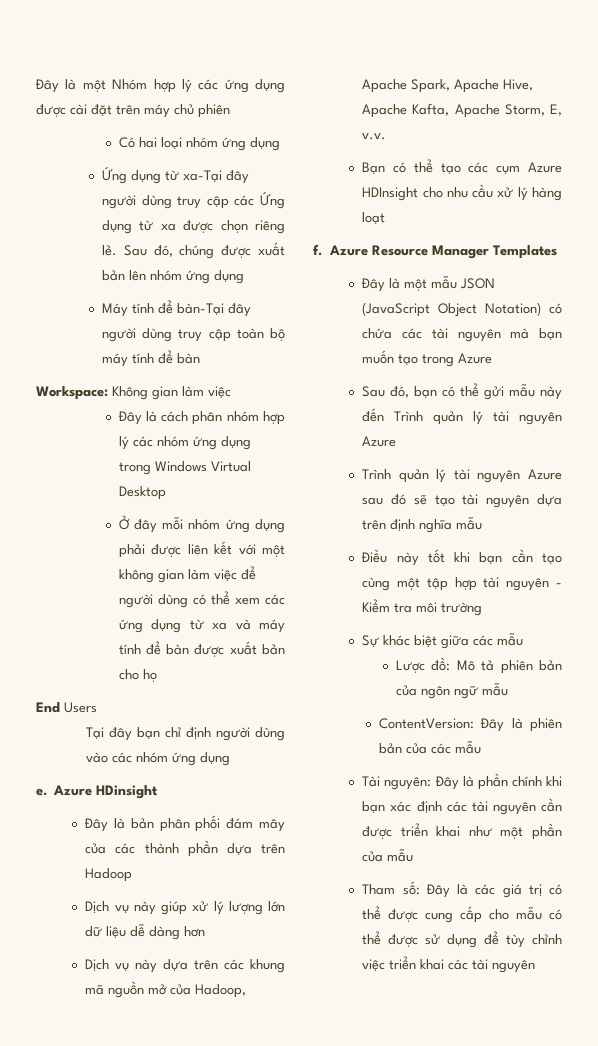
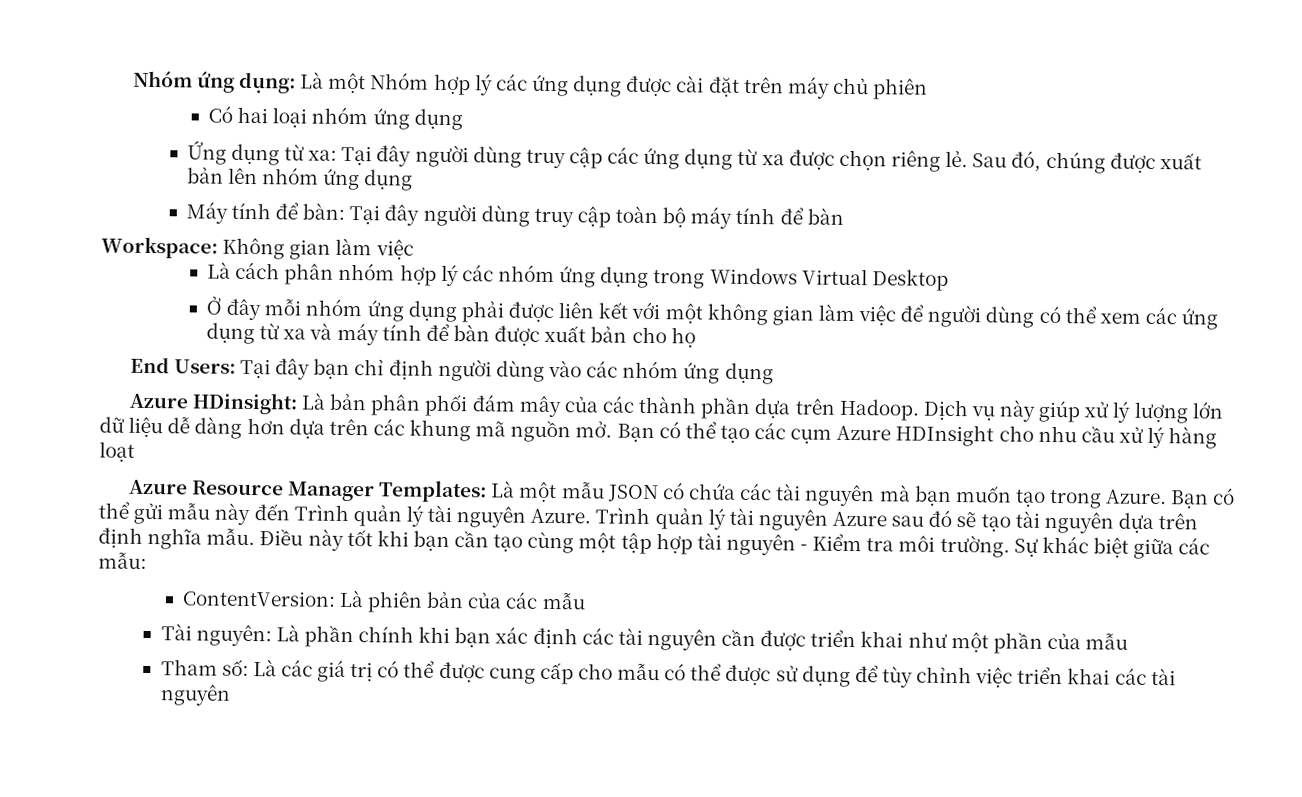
- Đây là một Nhóm hợp lý các ứng dụng được cài đặt trên máy chủ phiên
+ Nhóm ứng dụng: Là một Nhóm hợp lý các ứng dụng được cài đặt trên máy chủ phiên
- Ứng dụng từ xa-Tại đây người dùng truy cập các Ứng dụng từ xa được chọn riêng lẻ.
+ Ứng dụng từ xa: Tại đây người dùng truy cập các ứng dụng từ xa được chọn riêng lẻ.
- Máy tính để bàn-Tại đây người dùng truy cập toàn bộ máy tính để bàn
+ Máy tính để bàn: Tại đây người dùng truy cập toàn bộ máy tính để bàn
- Đây là cách phân nhóm hợp lý các nhóm ứng dụng trong Windows Virtual Desktop
+ Là cách phân nhóm hợp lý các nhóm ứng dụng trong Windows Virtual Desktop
- End Users
- Tại đây bạn chỉ định người dùng vào các nhóm ứng dụng
+ End Users: Tại đây bạn chỉ định người dùng vào các nhóm ứng dụng
- e. Azure HDinsight
- Đây là bản phân phối đám mây của các thành phần dựa trên Hadoop
- Dịch vụ này giúp xử lý lượng lớn dữ liệu dễ dàng hơn
- Dịch vụ này dựa trên các khung mã nguồn mở của Hadoop, Apache Spark, Apache Hive, Apache Kafta, Apache Storm, E, v.v.
- Bạn có thể tạo các cụm Azure HDInsight cho nhu cầu xử lý hàng loạt
+ Azure HDinsight: Là bản phân phối đám mây của các thành phần dựa trên Hadoop. Dịch vụ này giúp xử lý lượng lớn dữ liệu dễ dàng hơn dựa trên các khung mã nguồn mở. Bạn có thể tạo các cụm Azure HDInsight cho nhu cầu xử lý hàng loạt
- f. Azure Resource Manager Templates
- Đây là một mẫu JSON (JavaScript Object Notation) có chứa các tài nguyên mà bạn muốn tạo trong Azure
- Sau đó, bạn có thể gửi mẫu này đến Trình quản lý tài nguyên Azure
- Trình quản lý tài nguyên Azure sau đó sẽ tạo tài nguyên dựa trên định nghĩa mẫu
- Điều này tốt khi bạn cần tạo cùng một tập hợp tài nguyên - Kiểm tra môi trường
- Sự khác biệt giữa các mẫu
- Lược đồ: Mô tả phiên bản của ngôn ngữ mẫu
+ Azure Resource Manager Templates: Là một mẫu JSON có chứa các tài nguyên mà bạn muốn tạo trong Azure. Bạn có thể gửi mẫu này đến Trình quản lý tài nguyên Azure. Trình quản lý tài nguyên Azure sau đó sẽ tạo tài nguyên dựa trên định nghĩa mẫu. Điều này tốt khi bạn cần tạo cùng một tập hợp tài nguyên - Kiểm tra môi trường. Sự khác biệt giữa các mẫu:
- ContentVersion: Đây là phiên bản của các mẫu
+ ContentVersion: Là phiên bản của các mẫu
- Tài nguyên: Đây là phần chính khi bạn xác định các tài nguyên cần được triển khai như một phần của mẫu
+ Tài nguyên: Là phần chính khi bạn xác định các tài nguyên cần được triển khai như một phần của mẫu
- Tham số: Đây là các giá trị có thể được cung cấp cho mẫu có thể được sử dụng để tùy chỉnh việc triển khai các tài nguyên
+ Tham số: Là các giá trị có thể được cung cấp cho mẫu có thể được sử dụng để tùy chỉnh việc triển khai các tài nguyên

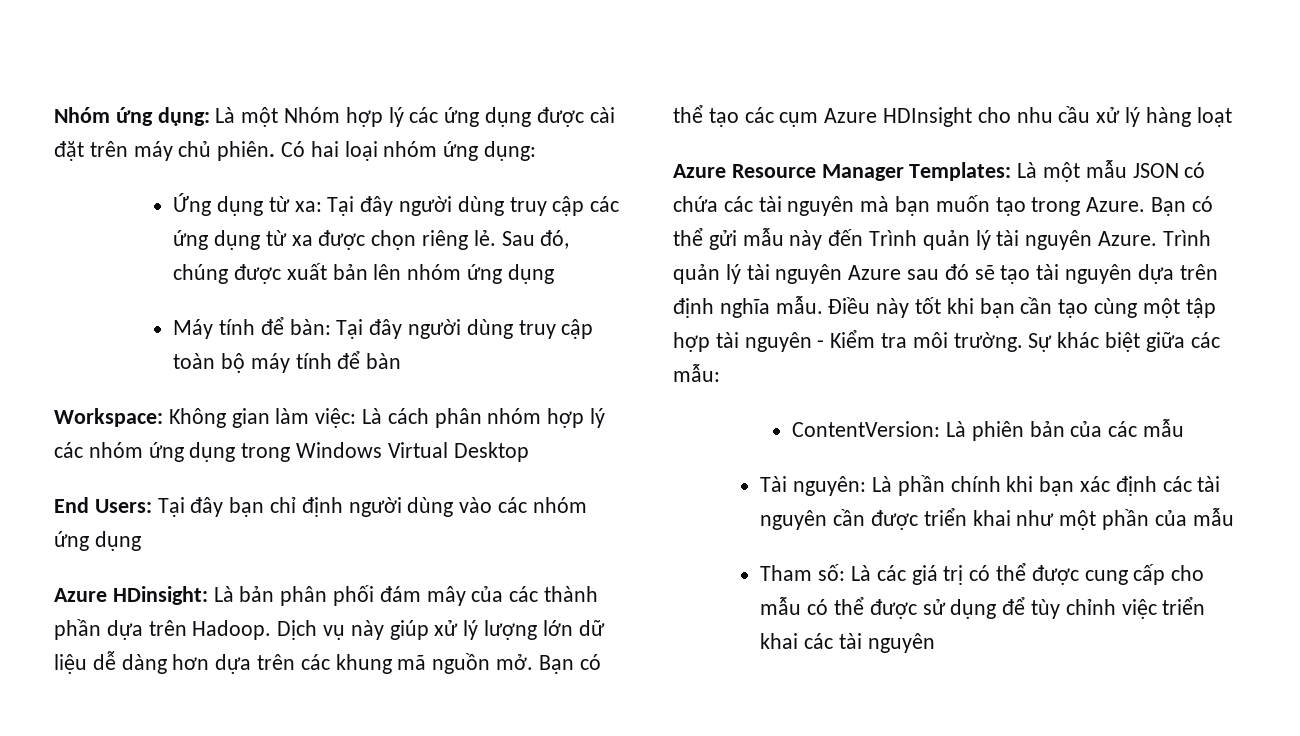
- Nhóm ứng dụng: Là một Nhóm hợp lý các ứng dụng được cài đặt trên máy chủ phiên
- Có hai loại nhóm ứng dụng
+ Nhóm ứng dụng: Là một Nhóm hợp lý các ứng dụng được cài đặt trên máy chủ phiên. Có hai loại nhóm ứng dụng:
- Workspace: Không gian làm việc
- Là cách phân nhóm hợp lý các nhóm ứng dụng trong Windows Virtual Desktop
+ Workspace: Không gian làm việc: Là cách phân nhóm hợp lý các nhóm ứng dụng trong Windows Virtual Desktop
- Ở đây mỗi nhóm ứng dụng phải được liên kết với một không gian làm việc để người dùng có thể xem các ứng dụng từ xa và máy tính để bàn được xuất bản cho họ

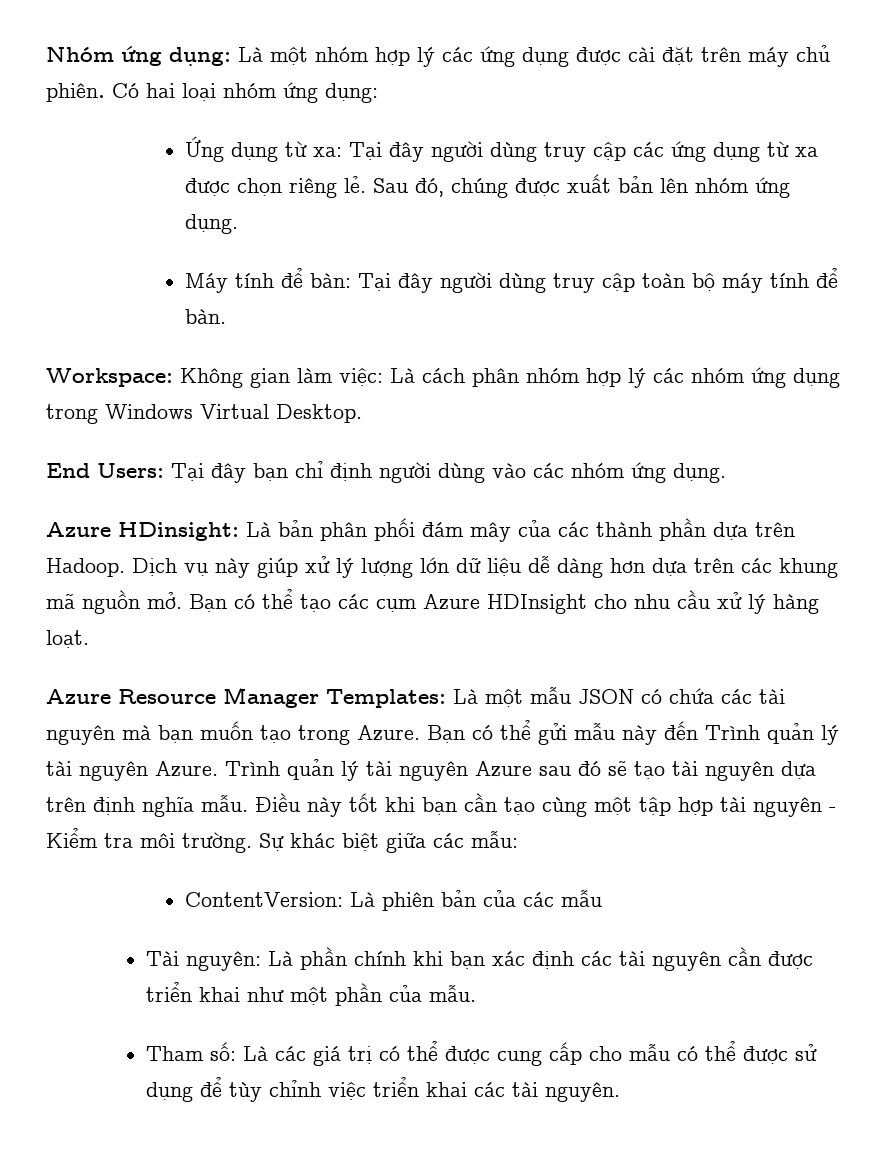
- Nhóm ứng dụng: Là một Nhóm hợp lý các ứng dụng được cài đặt trên máy chủ phiên.
+ Nhóm ứng dụng: Là một nhóm hợp lý các ứng dụng được cài đặt trên máy chủ phiên.
- Sau đó, chúng được xuất bản lên nhóm ứng dụng
+ Sau đó, chúng được xuất bản lên nhóm ứng dụng.
- Máy tính để bàn: Tại đây người dùng truy cập toàn bộ máy tính để bàn
+ Máy tính để bàn: Tại đây người dùng truy cập toàn bộ máy tính để bàn.
- Workspace: Không gian làm việc: Là cách phân nhóm hợp lý các nhóm ứng dụng trong Windows Virtual Desktop
+ Workspace: Không gian làm việc: Là cách phân nhóm hợp lý các nhóm ứng dụng trong Windows Virtual Desktop.
- End Users: Tại đây bạn chỉ định người dùng vào các nhóm ứng dụng
+ End Users: Tại đây bạn chỉ định người dùng vào các nhóm ứng dụng.
- Bạn có thể tạo các cụm Azure HDInsight cho nhu cầu xử lý hàng loạt
+ Bạn có thể tạo các cụm Azure HDInsight cho nhu cầu xử lý hàng loạt.
- Tài nguyên: Là phần chính khi bạn xác định các tài nguyên cần được triển khai như một phần của mẫu
+ Tài nguyên: Là phần chính khi bạn xác định các tài nguyên cần được triển khai như một phần của mẫu.
- Tham số: Là các giá trị có thể được cung cấp cho mẫu có thể được sử dụng để tùy chỉnh việc triển khai các tài nguyên
+ Tham số: Là các giá trị có thể được cung cấp cho mẫu có thể được sử dụng để tùy chỉnh việc triển khai các tài nguyên.

